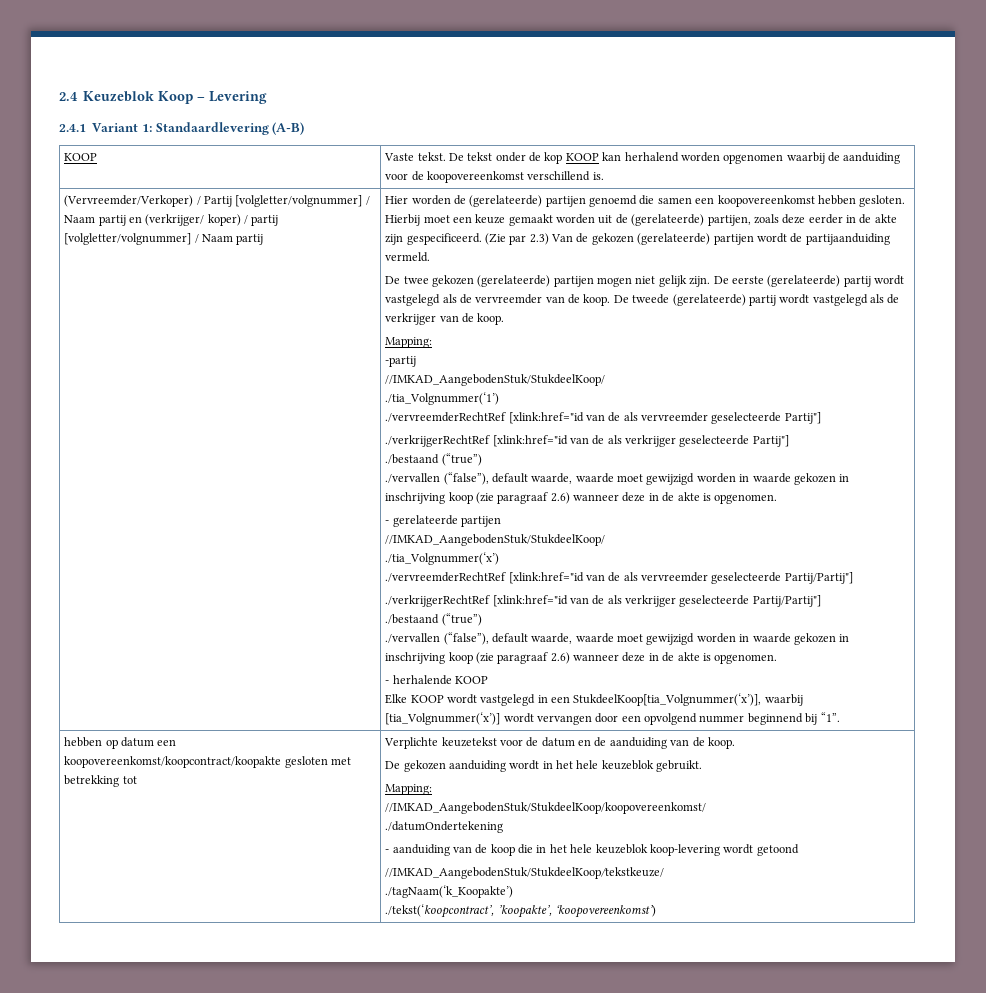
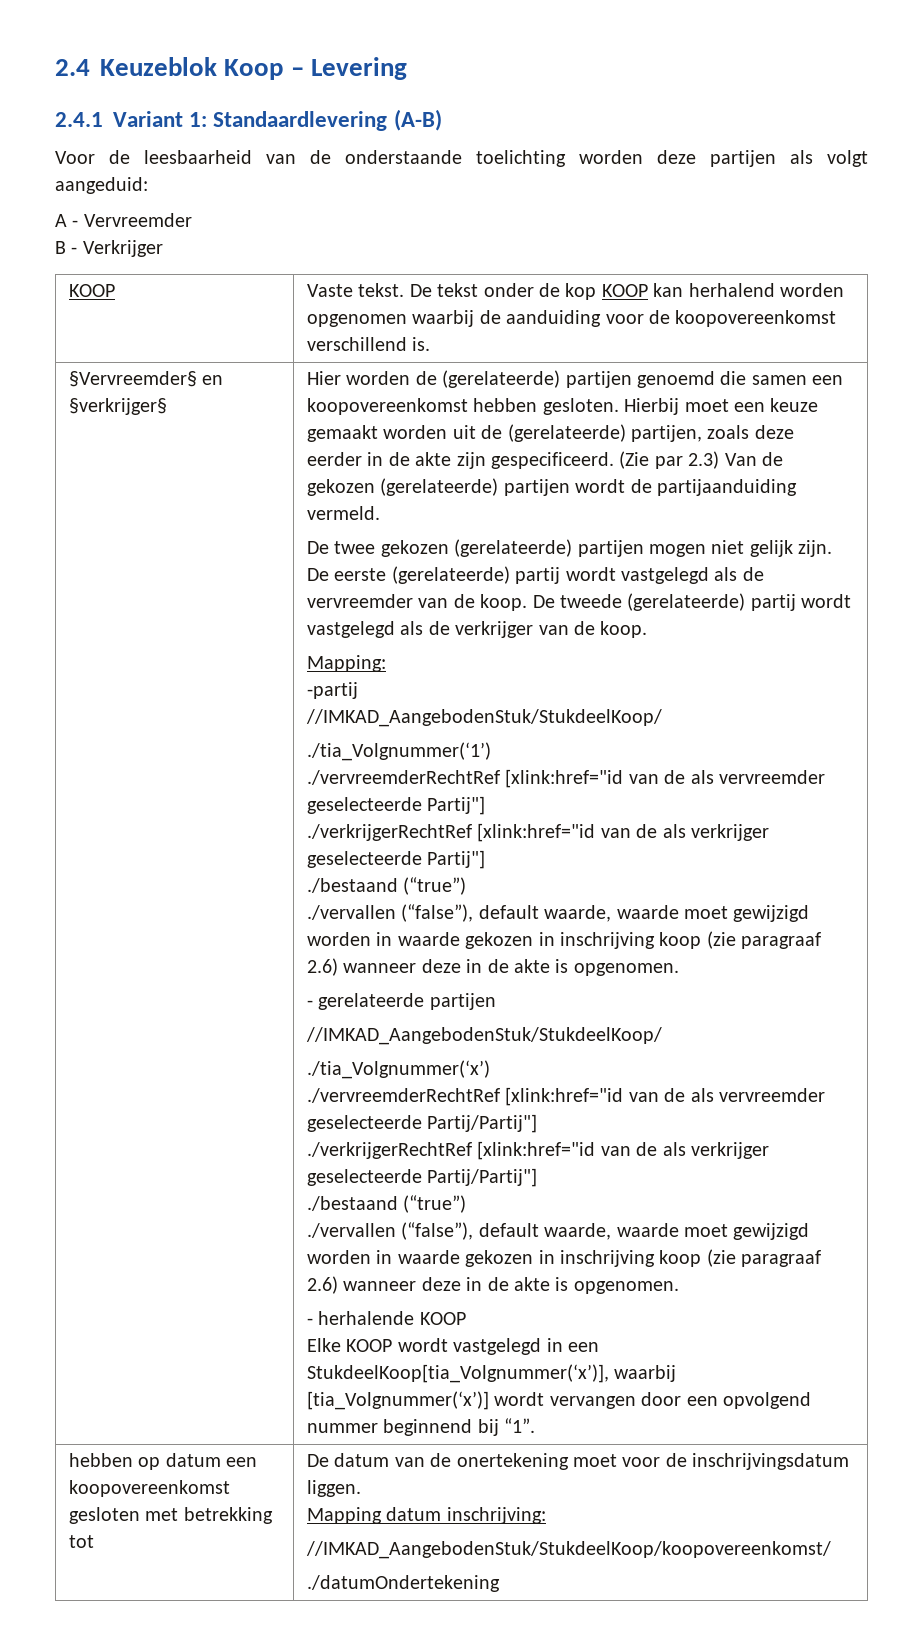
+ Voor de leesbaarheid van de onderstaande toelichting worden deze partijen als volgt aangeduid:
+ A - Vervreemder
+ B - Verkrijger
- (Vervreemder/Verkoper) / Partij [volgletter/volgnummer] / Naam partij en (verkrijger/ koper) / partij [volgletter/volgnummer] / Naam partij
+ §Vervreemder§ en §verkrijger§
- hebben op datum een koopovereenkomst/koopcontract/koopakte gesloten met betrekking tot
+ hebben op datum een koopovereenkomst gesloten met betrekking tot
- Verplichte keuzetekst voor de datum en de aanduiding van de koop.
- De gekozen aanduiding wordt in het hele keuzeblok gebruikt.
- Mapping:
+ De datum van de onertekening moet voor de inschrijvingsdatum liggen.
+ Mapping datum inschrijving:
  //IMKAD_AangebodenStuk/StukdeelKoop/koopovereenkomst/
  ./datumOndertekening
- - aanduiding van de koop die in het hele keuzeblok koop-levering wordt getoond
- //IMKAD_AangebodenStuk/StukdeelKoop/tekstkeuze/
- ./tagNaam(‘k_Koopakte’)
- ./tekst(‘koopcontract’, ’koopakte’, ‘koopovereenkomst’)

